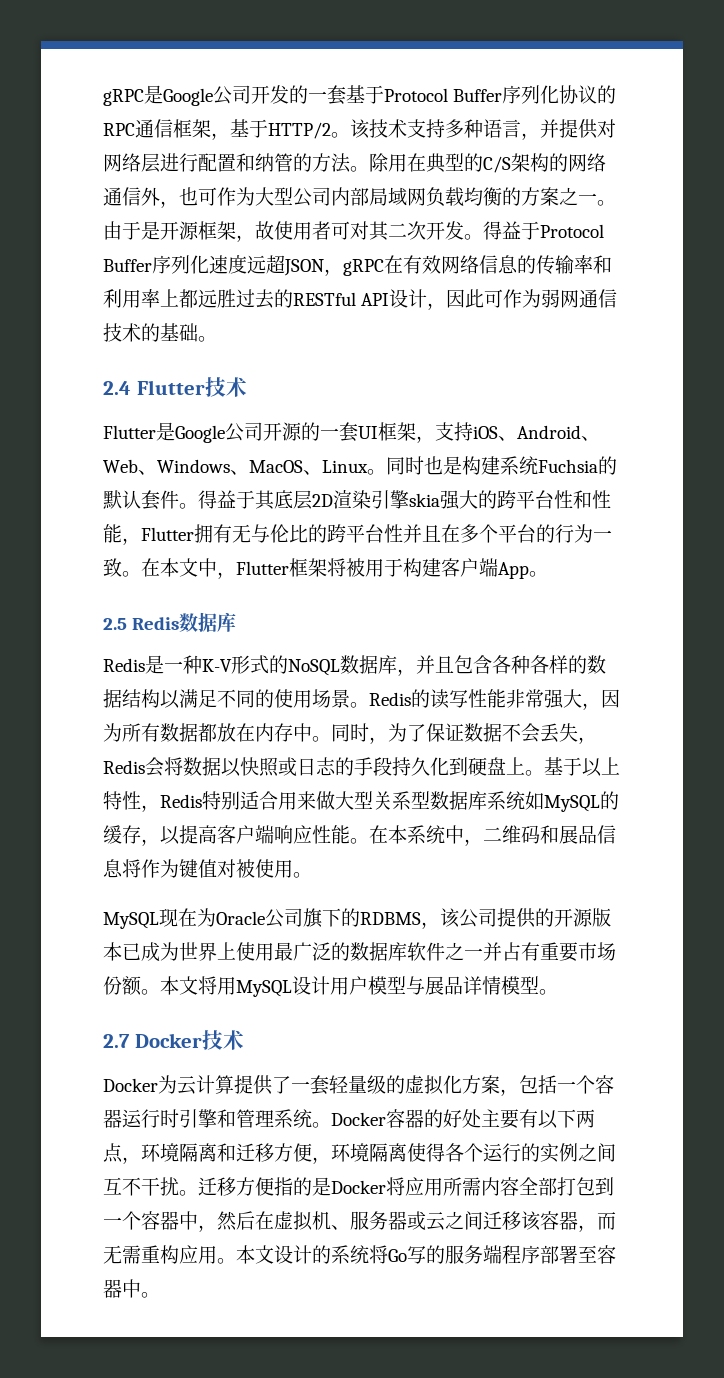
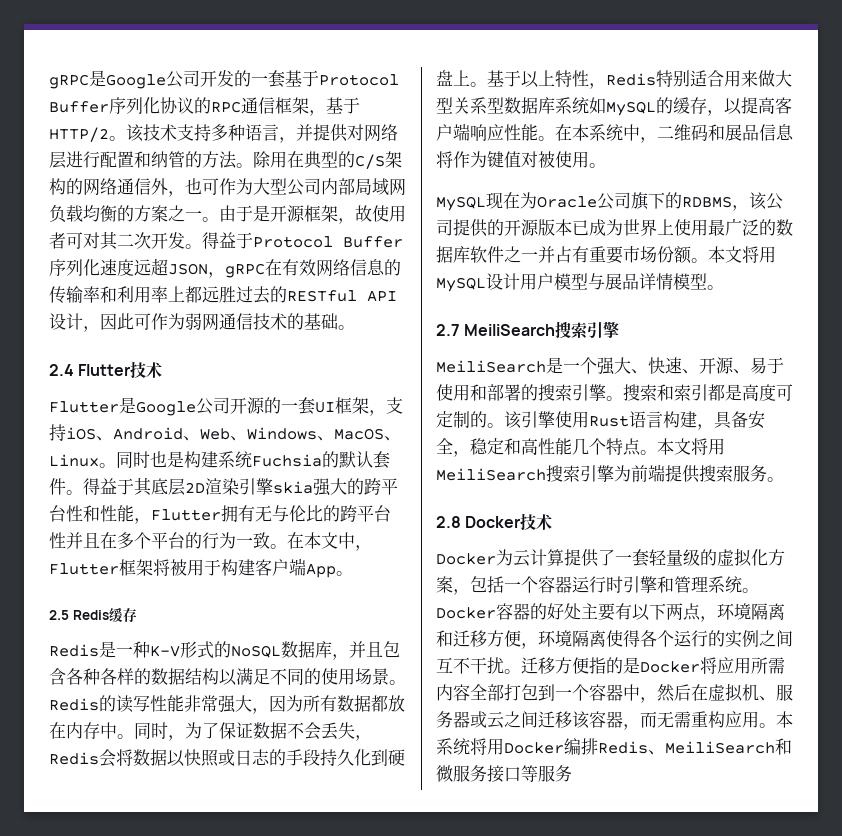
- 2.5 Redis数据库
+ 2.5 Redis缓存
- 2.7 Docker技术
+ 2.7 MeiliSearch搜索引擎
+ MeiliSearch是一个强大、快速、开源、易于使用和部署的搜索引擎。搜索和索引都是高度可定制的。该引擎使用Rust语言构建，具备安全，稳定和高性能几个特点。本文将用MeiliSearch搜索引擎为前端提供搜索服务。
+ 2.8 Docker技术
- 本文设计的系统将Go写的服务端程序部署至容器中。
+ 本系统将用Docker编排Redis、MeiliSearch和微服务接口等服务

